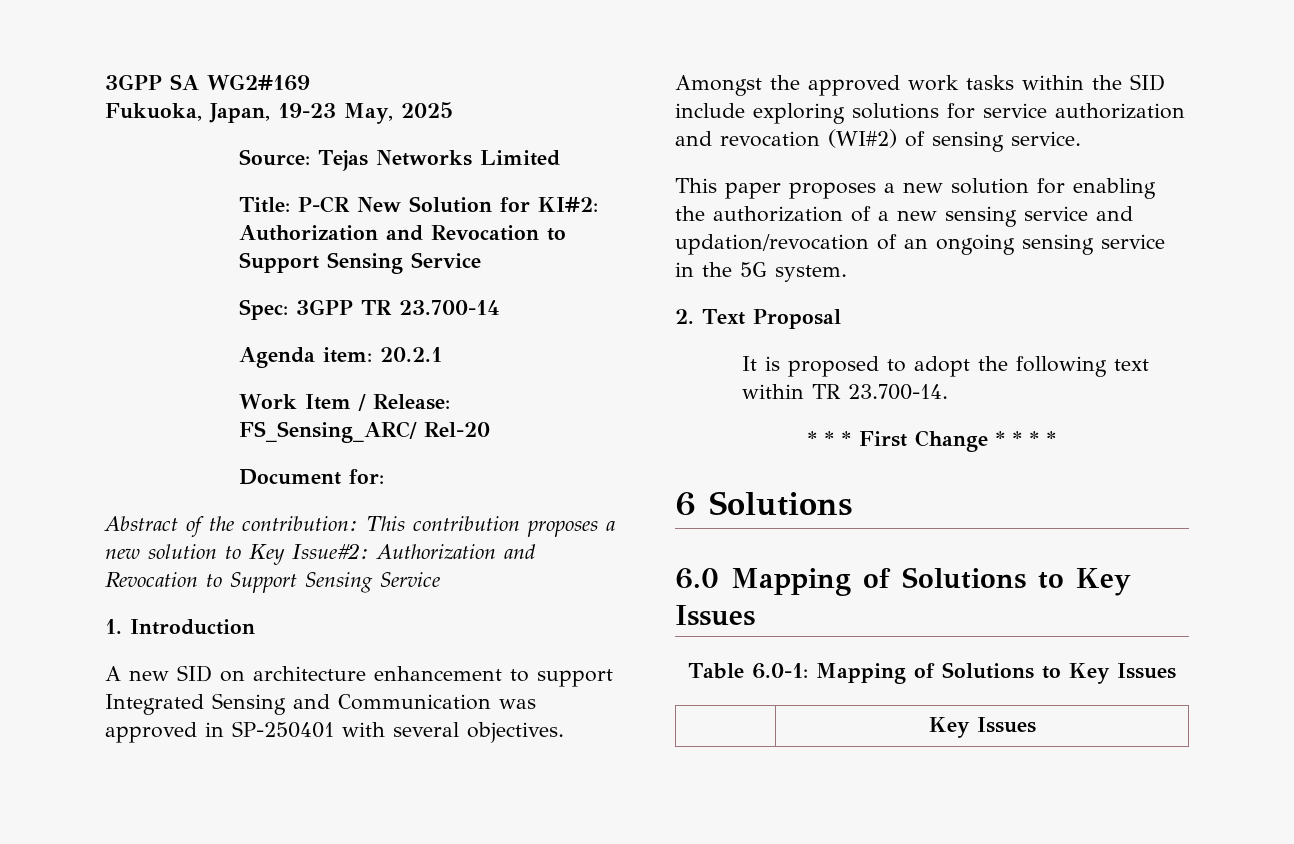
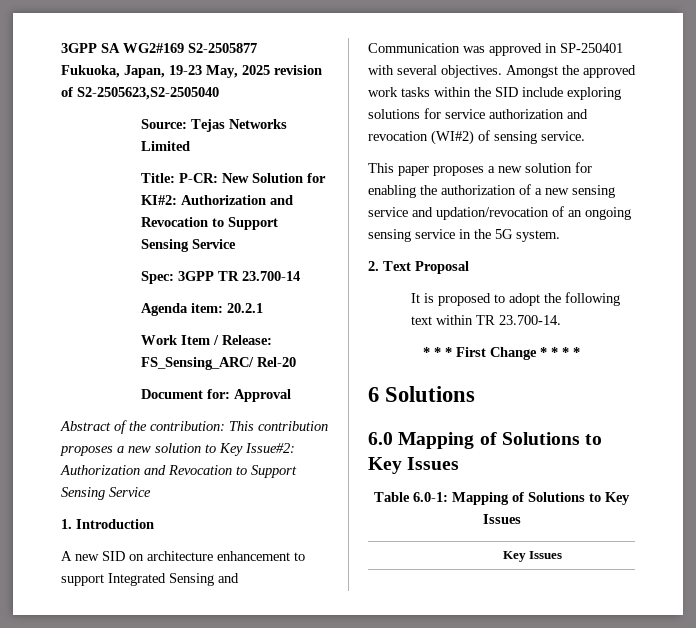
- 3GPP SA WG2#169
+ 3GPP SA WG2#169 S2-2505877
- Fukuoka, Japan, 19-23 May, 2025
+ Fukuoka, Japan, 19-23 May, 2025 revision of S2-2505623,S2-2505040
- Title: P-CR New Solution for KI#2: Authorization and Revocation to Support Sensing Service
+ Title: P-CR: New Solution for KI#2: Authorization and Revocation to Support Sensing Service
- Document for:
+ Document for: Approval

